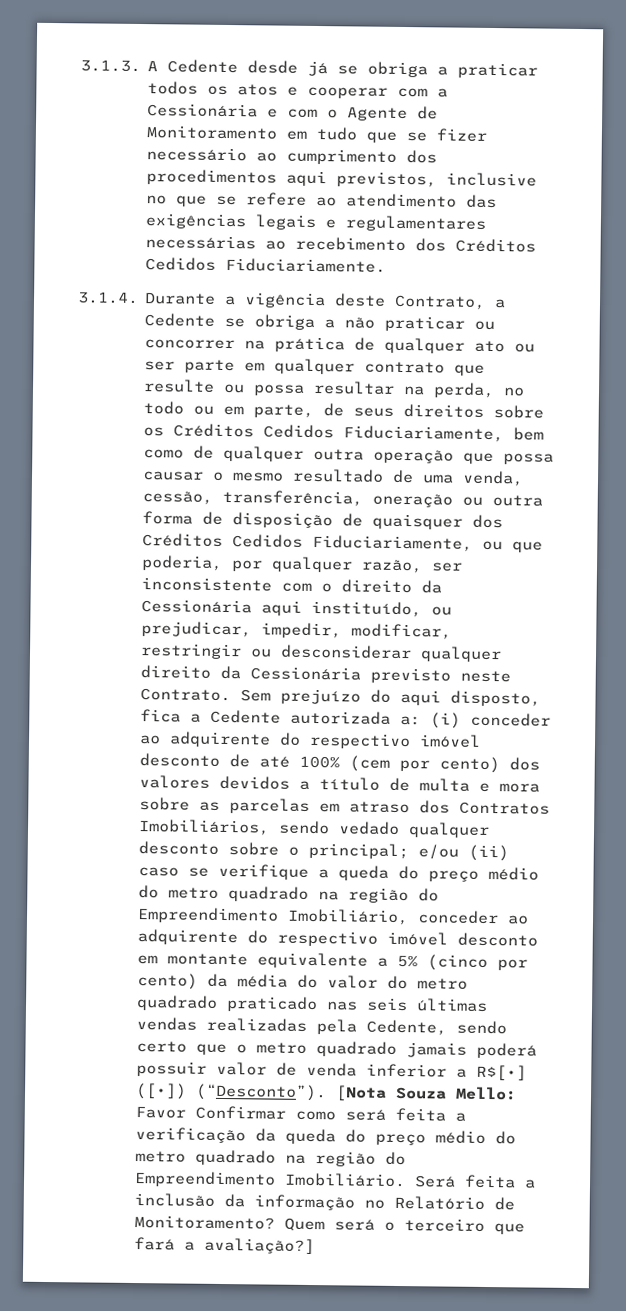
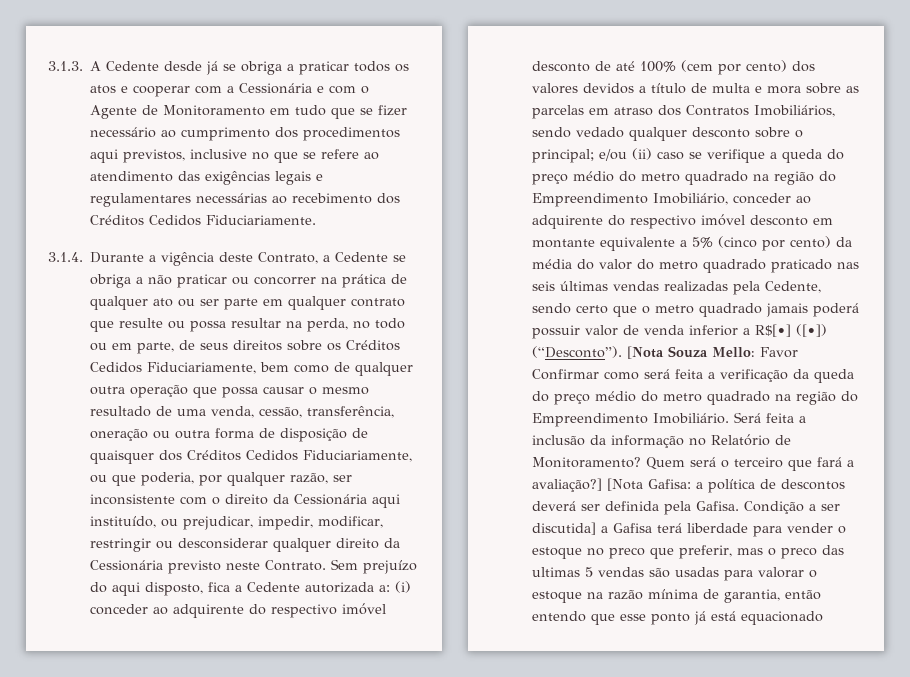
+ [Nota Gafisa: a política de descontos deverá ser definida pela Gafisa. Condição a ser discutida] a Gafisa terá liberdade para vender o estoque no preco que preferir, mas o preco das ultimas 5 vendas são usadas para valorar o estoque na razão mínima de garantia, então entendo que esse ponto já está equacionado

